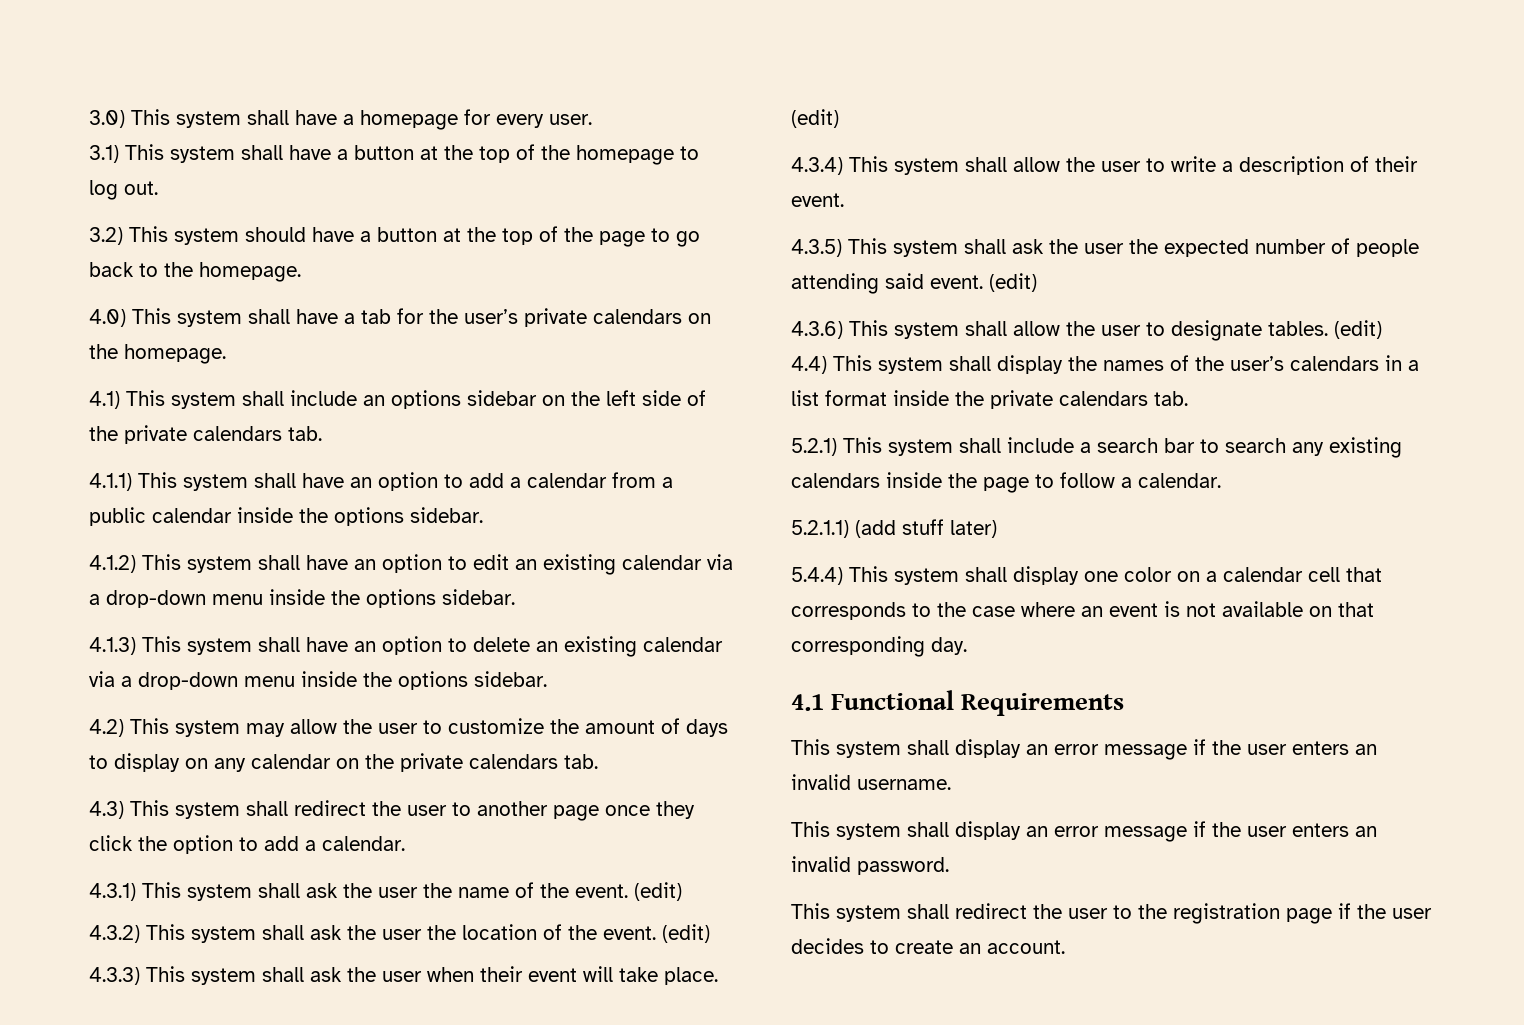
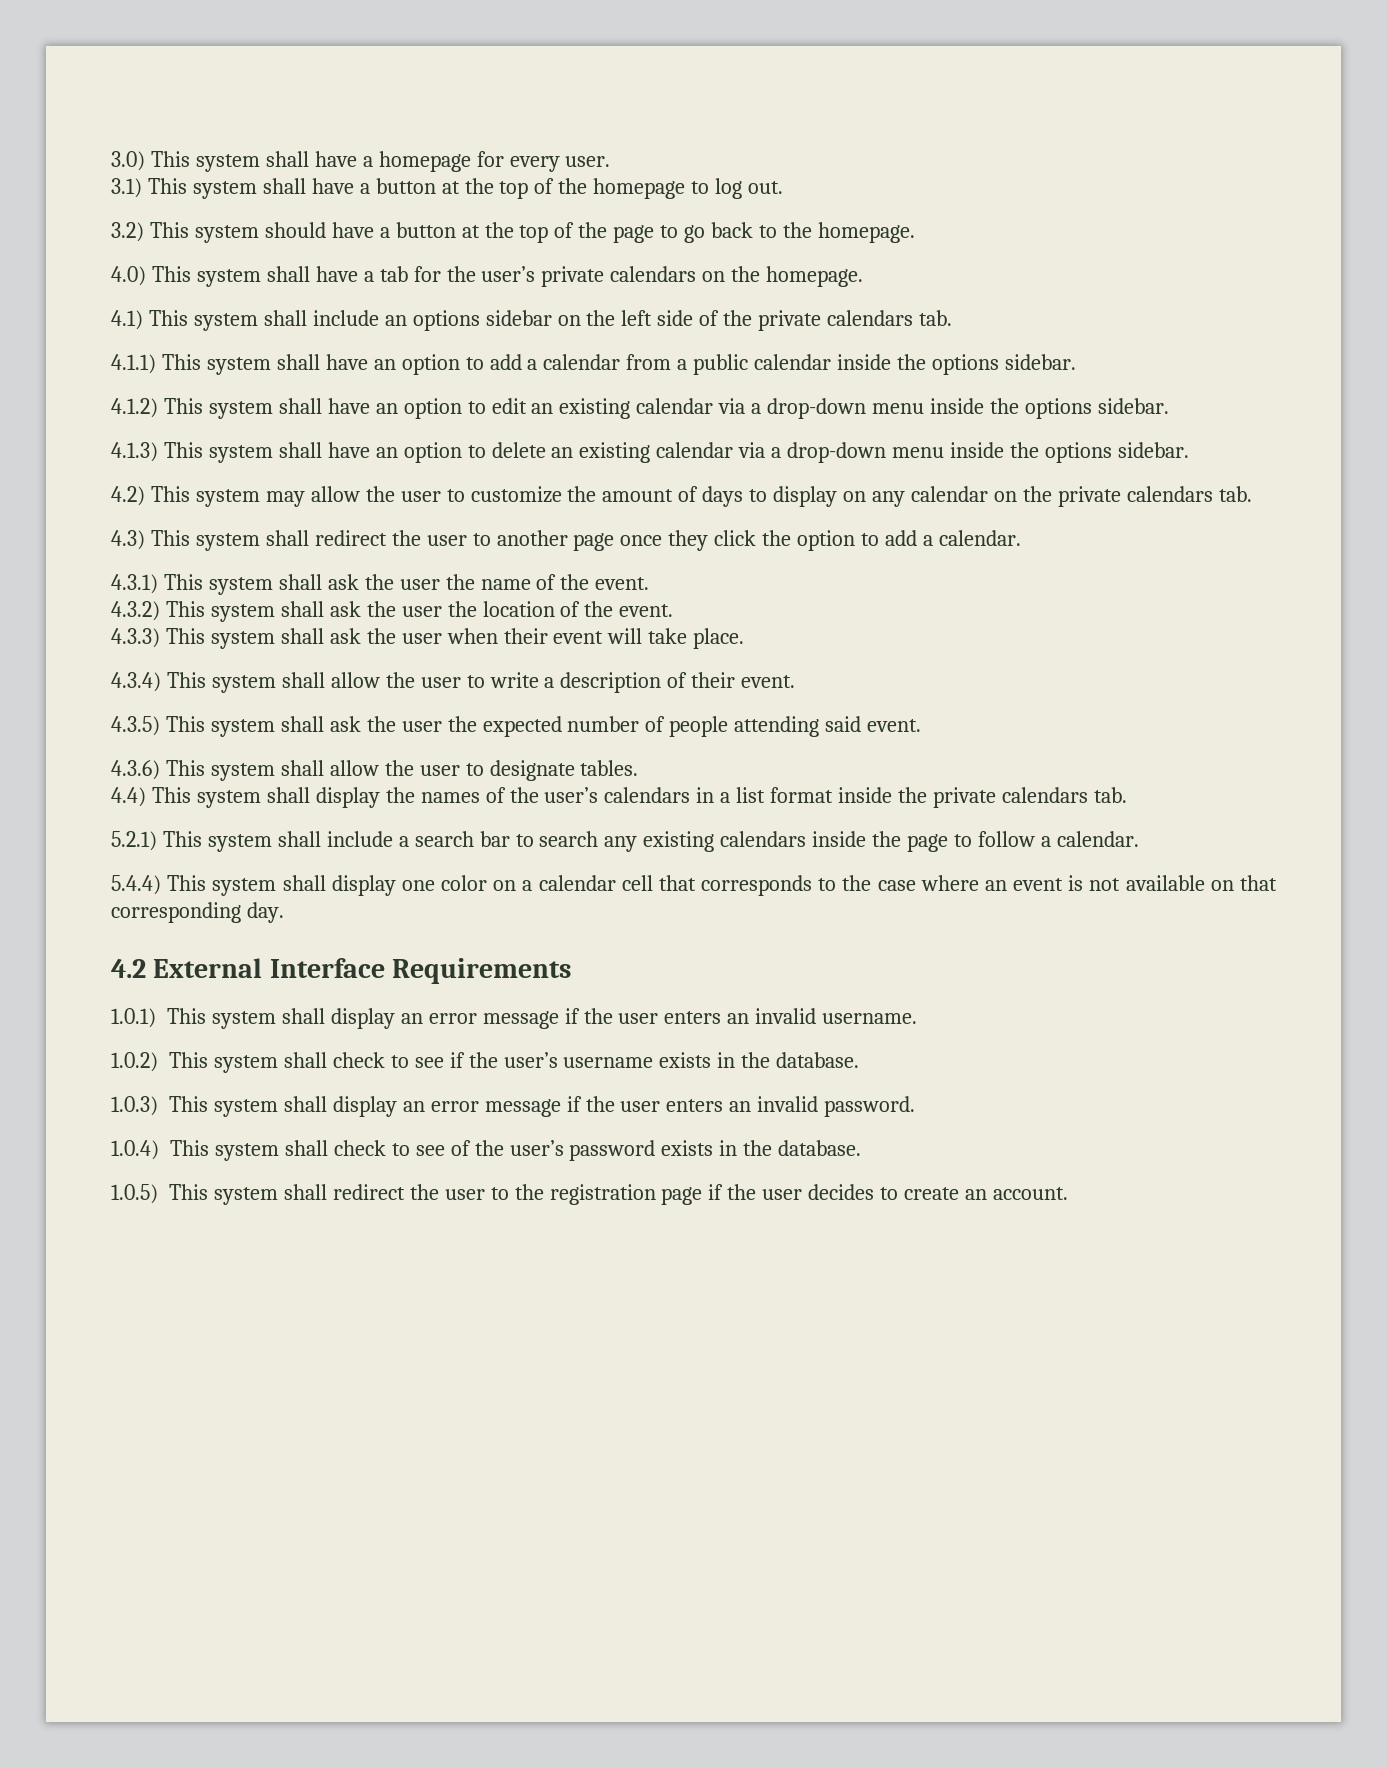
- 4.3.1) This system shall ask the user the name of the event. (edit)
+ 4.3.1) This system shall ask the user the name of the event.
- 4.3.2) This system shall ask the user the location of the event. (edit)
+ 4.3.2) This system shall ask the user the location of the event.
- 4.3.3) This system shall ask the user when their event will take place. (edit)
+ 4.3.3) This system shall ask the user when their event will take place.
- 4.3.5) This system shall ask the user the expected number of people attending said event. (edit)
+ 4.3.5) This system shall ask the user the expected number of people attending said event.
- 4.3.6) This system shall allow the user to designate tables. (edit)
+ 4.3.6) This system shall allow the user to designate tables.
- 5.2.1.1) (add stuff later)
- 4.1 Functional Requirements
+ 4.2 External Interface Requirements
- This system shall display an error message if the user enters an invalid username.
+ 1.0.1) This system shall display an error message if the user enters an invalid username.
- This system shall display an error message if the user enters an invalid password.
+ 1.0.2) This system shall check to see if the user’s username exists in the database.
+ 1.0.3) This system shall display an error message if the user enters an invalid password.
- This system shall redirect the user to the registration page if the user decides to create an account.
+ 1.0.4) This system shall check to see of the user’s password exists in the database.
+ 1.0.5) This system shall redirect the user to the registration page if the user decides to create an account.

